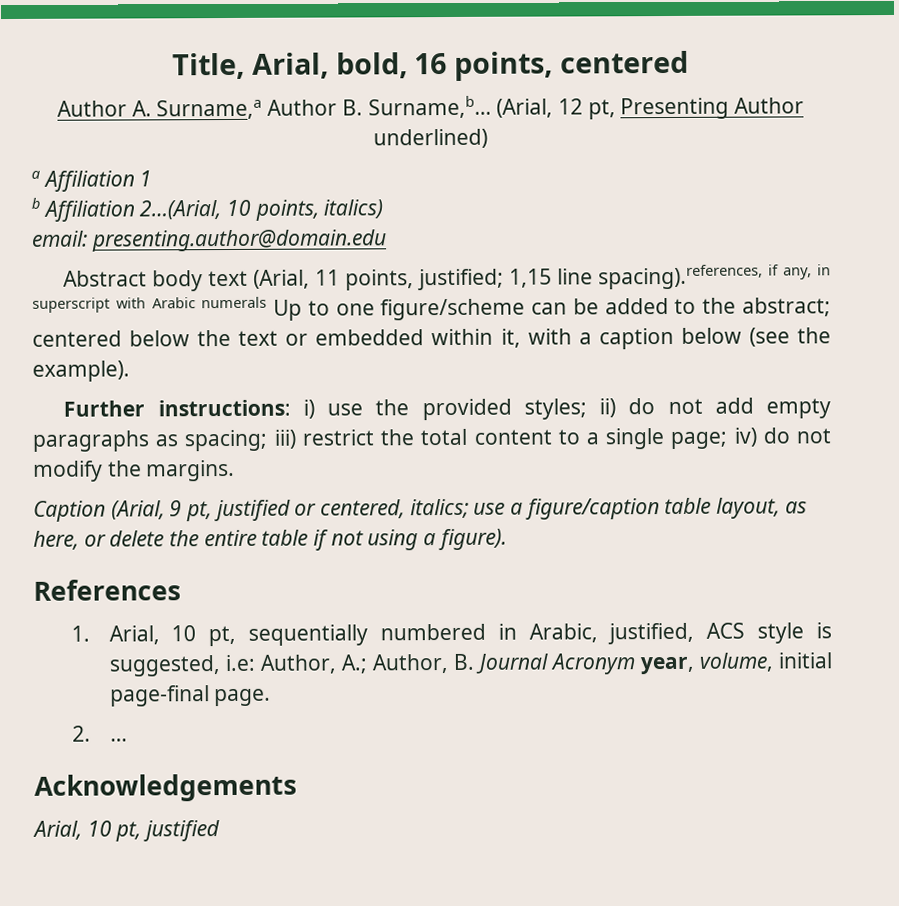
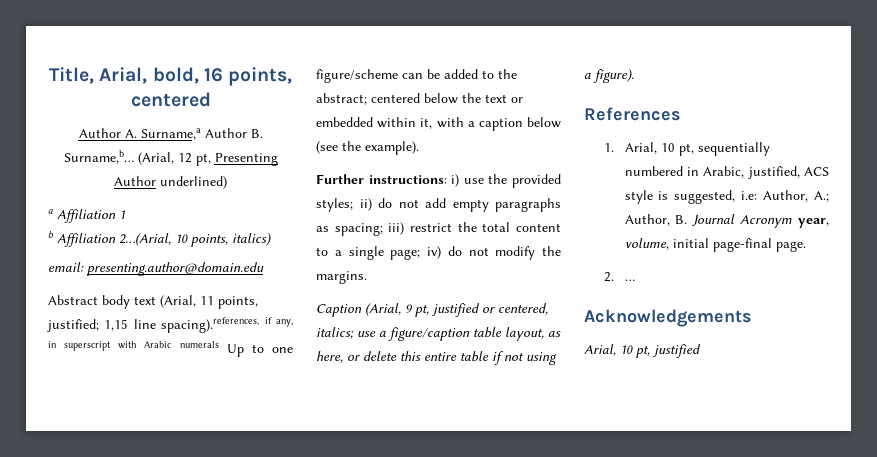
- Caption (Arial, 9 pt, justified or centered, italics; use a figure/caption table layout, as here, or delete the entire table if not using a figure).
+ Caption (Arial, 9 pt, justified or centered, italics; use a figure/caption table layout, as here, or delete this entire table if not using a figure).

